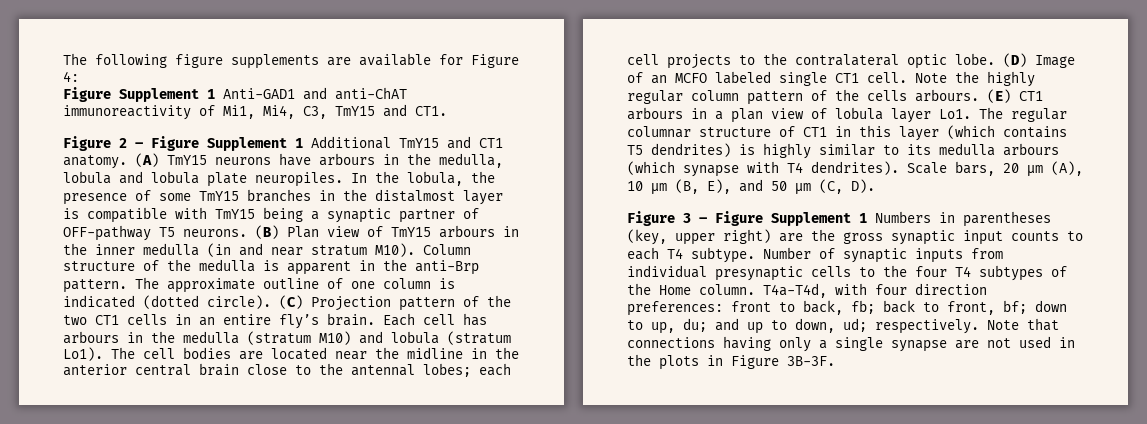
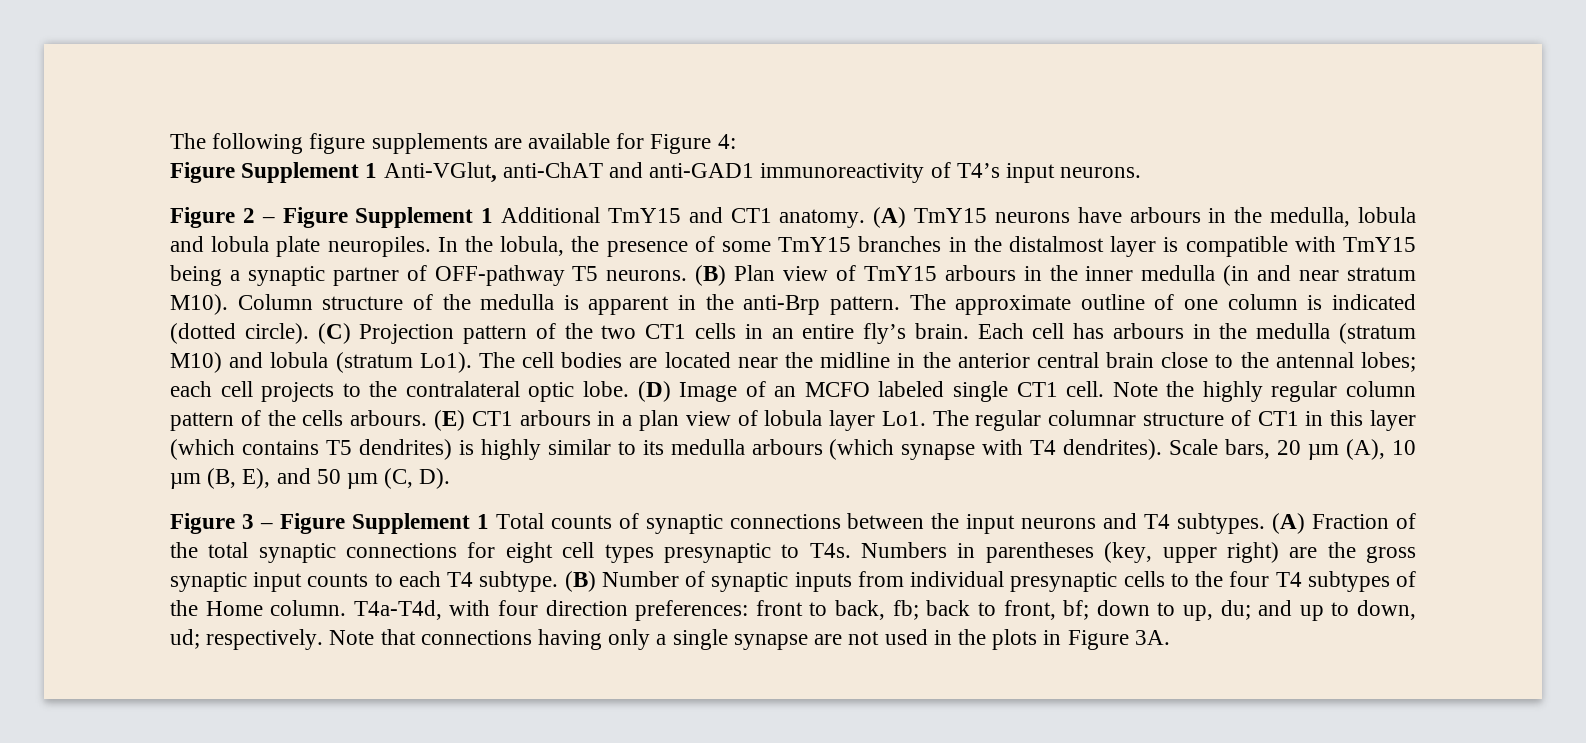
- Figure Supplement 1 Anti-GAD1 and anti-ChAT immunoreactivity of Mi1, Mi4, C3, TmY15 and CT1.
+ Figure Supplement 1 Anti-VGlut, anti-ChAT and anti-GAD1 immunoreactivity of T4’s input neurons.
- Figure 3 – Figure Supplement 1 Numbers in parentheses (key, upper right) are the gross synaptic input counts to each T4 subtype.
+ Figure 3 – Figure Supplement 1 Total counts of synaptic connections between the input neurons and T4 subtypes. (A) Fraction of the total synaptic connections for eight cell types presynaptic to T4s. Numbers in parentheses (key, upper right) are the gross synaptic input counts to each T4 subtype.
- Number of synaptic inputs from individual presynaptic cells to the four T4 subtypes of the Home column.
+ (B) Number of synaptic inputs from individual presynaptic cells to the four T4 subtypes of the Home column.
- Note that connections having only a single synapse are not used in the plots in Figure 3B-3F.
+ Note that connections having only a single synapse are not used in the plots in Figure 3A.

